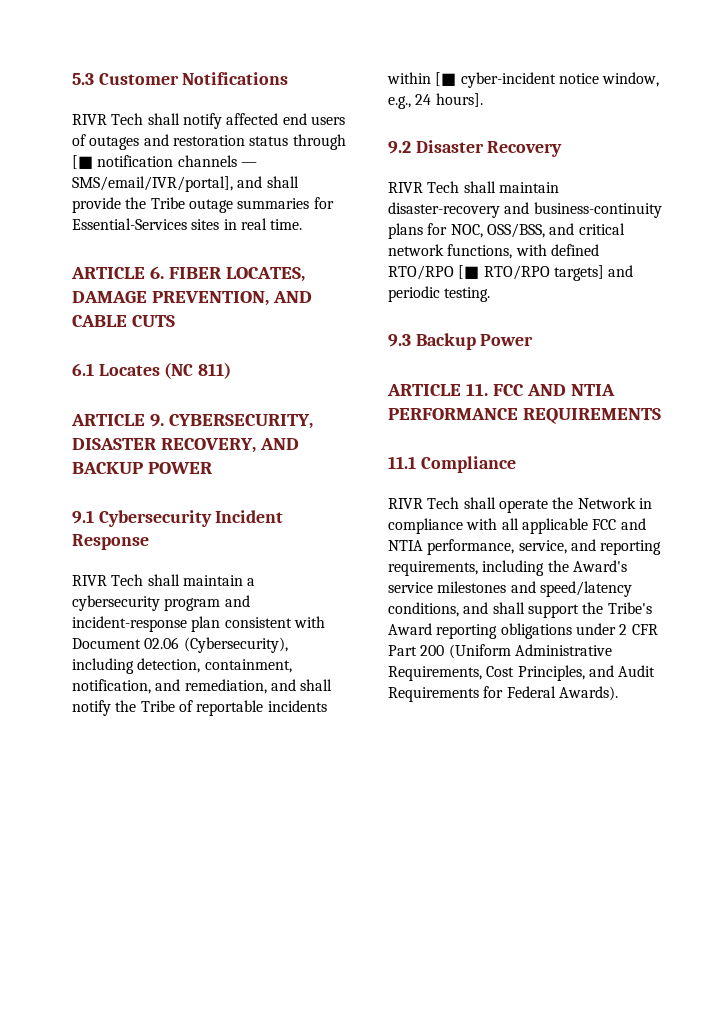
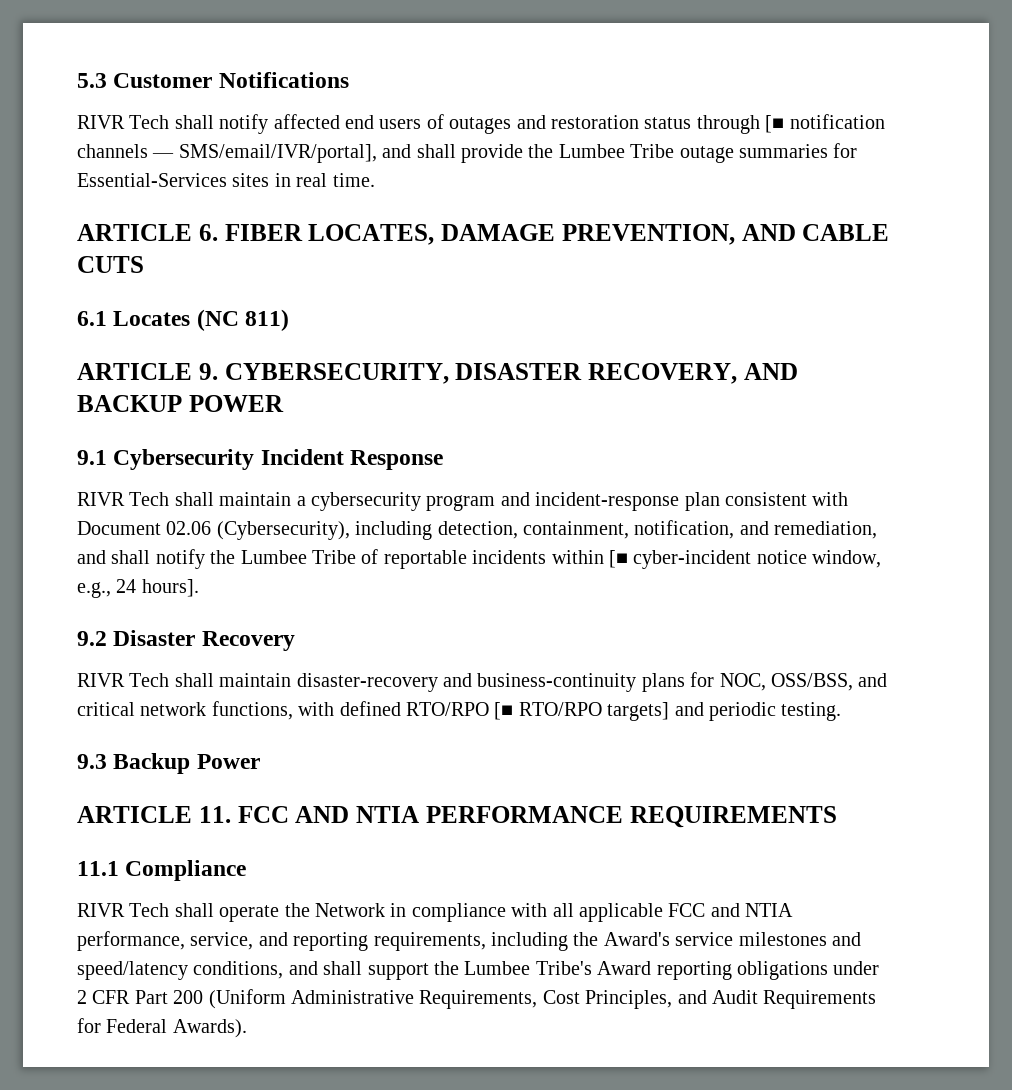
- RIVR Tech shall notify affected end users of outages and restoration status through [■ notification channels — SMS/email/IVR/portal], and shall provide the Tribe outage summaries for Essential-Services sites in real time.
+ RIVR Tech shall notify affected end users of outages and restoration status through [■ notification channels — SMS/email/IVR/portal], and shall provide the Lumbee Tribe outage summaries for Essential-Services sites in real time.
- RIVR Tech shall maintain a cybersecurity program and incident-response plan consistent with Document 02.06 (Cybersecurity), including detection, containment, notification, and remediation, and shall notify the Tribe of reportable incidents within [■ cyber-incident notice window, e.g., 24 hours].
+ RIVR Tech shall maintain a cybersecurity program and incident-response plan consistent with Document 02.06 (Cybersecurity), including detection, containment, notification, and remediation, and shall notify the Lumbee Tribe of reportable incidents within [■ cyber-incident notice window, e.g., 24 hours].
- RIVR Tech shall operate the Network in compliance with all applicable FCC and NTIA performance, service, and reporting requirements, including the Award's service milestones and speed/latency conditions, and shall support the Tribe's Award reporting obligations under 2 CFR Part 200 (Uniform Administrative Requirements, Cost Principles, and Audit Requirements for Federal Awards).
+ RIVR Tech shall operate the Network in compliance with all applicable FCC and NTIA performance, service, and reporting requirements, including the Award's service milestones and speed/latency conditions, and shall support the Lumbee Tribe's Award reporting obligations under 2 CFR Part 200 (Uniform Administrative Requirements, Cost Principles, and Audit Requirements for Federal Awards).

